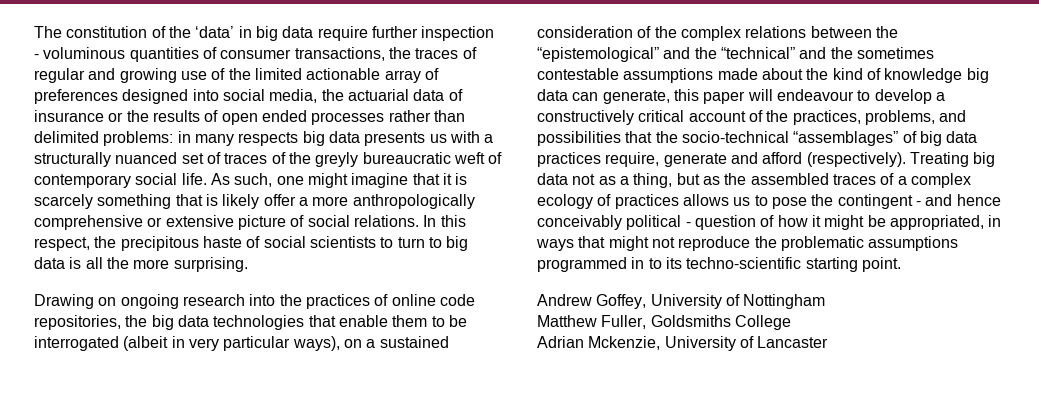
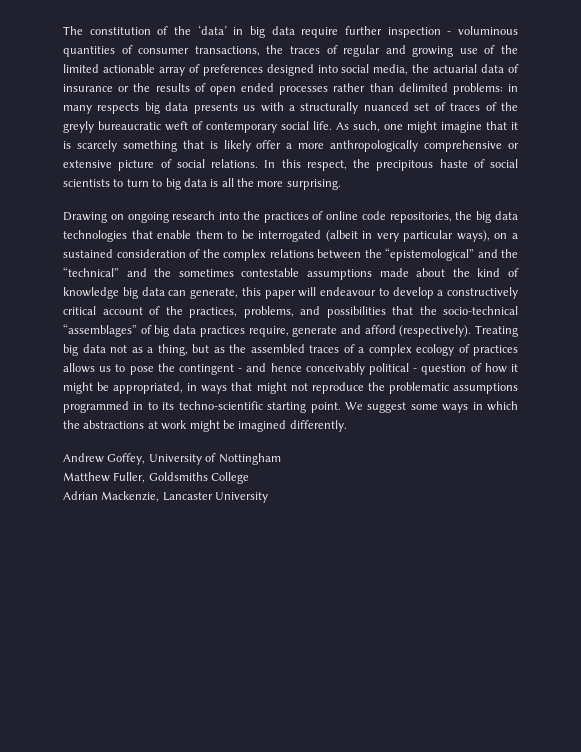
+ We suggest some ways in which the abstractions at work might be imagined differently.
- Adrian Mckenzie, University of Lancaster
+ Adrian Mackenzie, Lancaster University

